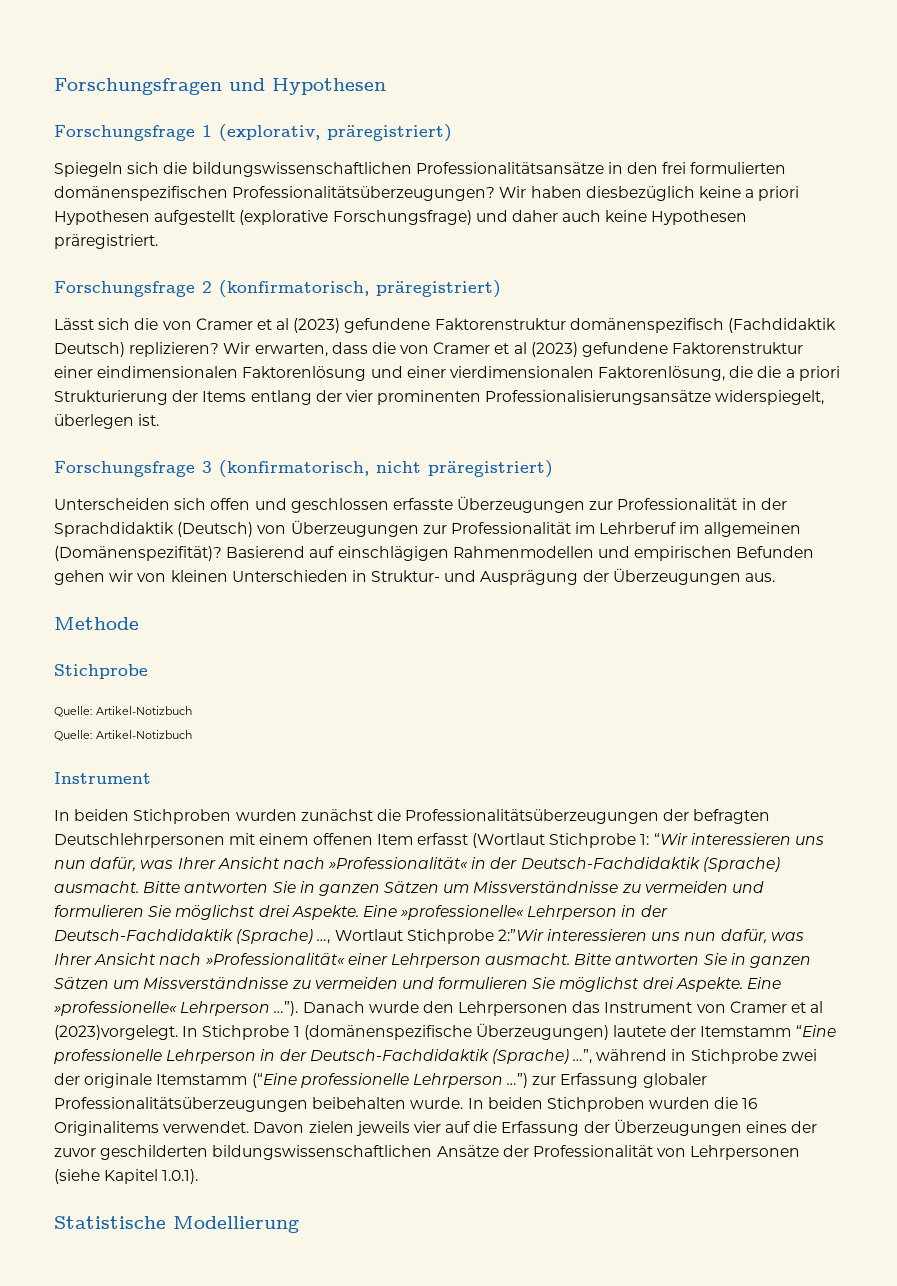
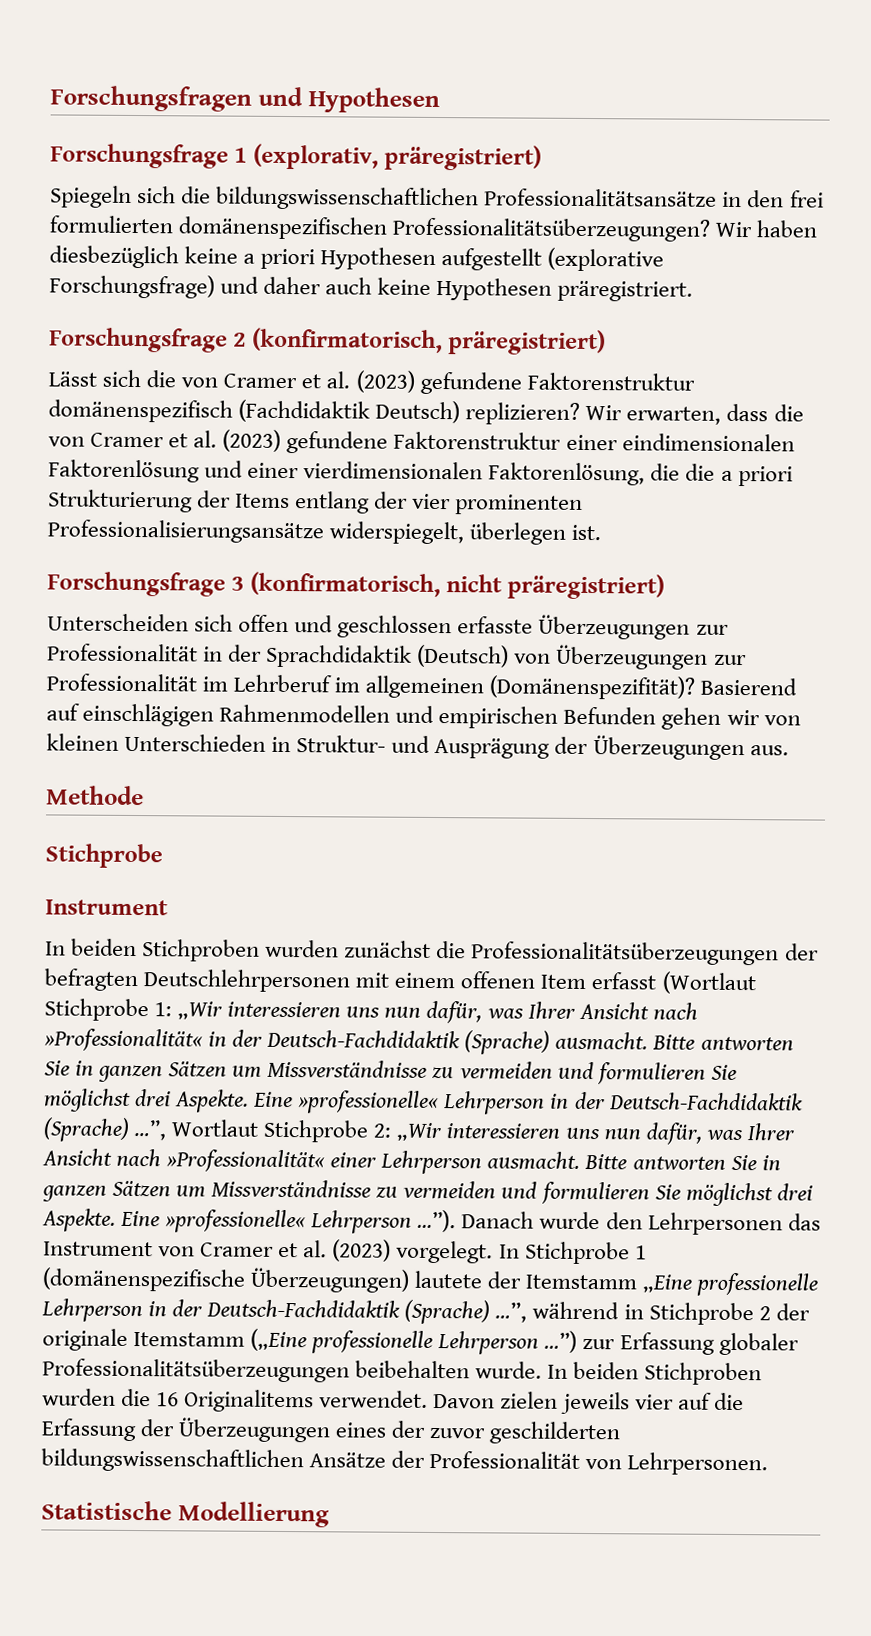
- Lässt sich die von Cramer et al (2023) gefundene Faktorenstruktur domänenspezifisch (Fachdidaktik Deutsch) replizieren?
+ Lässt sich die von Cramer et al. (2023) gefundene Faktorenstruktur domänenspezifisch (Fachdidaktik Deutsch) replizieren?
- Wir erwarten, dass die von Cramer et al (2023) gefundene Faktorenstruktur einer eindimensionalen Faktorenlösung und einer vierdimensionalen Faktorenlösung, die die a priori Strukturierung der Items entlang der vier prominenten Professionalisierungsansätze widerspiegelt, überlegen ist.
+ Wir erwarten, dass die von Cramer et al. (2023) gefundene Faktorenstruktur einer eindimensionalen Faktorenlösung und einer vierdimensionalen Faktorenlösung, die die a priori Strukturierung der Items entlang der vier prominenten Professionalisierungsansätze widerspiegelt, überlegen ist.
  Methode
  Stichprobe
- Quelle: Artikel-Notizbuch
- Quelle: Artikel-Notizbuch
- In beiden Stichproben wurden zunächst die Professionalitätsüberzeugungen der befragten Deutschlehrpersonen mit einem offenen Item erfasst (Wortlaut Stichprobe 1: “Wir interessieren uns nun dafür, was Ihrer Ansicht nach »Professionalität« in der Deutsch-Fachdidaktik (Sprache) ausmacht.
+ In beiden Stichproben wurden zunächst die Professionalitätsüberzeugungen der befragten Deutschlehrpersonen mit einem offenen Item erfasst (Wortlaut Stichprobe 1: „Wir interessieren uns nun dafür, was Ihrer Ansicht nach »Professionalität« in der Deutsch-Fachdidaktik (Sprache) ausmacht.
- Eine »professionelle« Lehrperson in der Deutsch-Fachdidaktik (Sprache) …, Wortlaut Stichprobe 2:”Wir interessieren uns nun dafür, was Ihrer Ansicht nach »Professionalität« einer Lehrperson ausmacht.
+ Eine »professionelle« Lehrperson in der Deutsch-Fachdidaktik (Sprache) …”, Wortlaut Stichprobe 2: „Wir interessieren uns nun dafür, was Ihrer Ansicht nach »Professionalität« einer Lehrperson ausmacht.
- Danach wurde den Lehrpersonen das Instrument von Cramer et al (2023)vorgelegt.
+ Danach wurde den Lehrpersonen das Instrument von Cramer et al. (2023) vorgelegt.
- In Stichprobe 1 (domänenspezifische Überzeugungen) lautete der Itemstamm “Eine professionelle Lehrperson in der Deutsch-Fachdidaktik (Sprache) …”, während in Stichprobe zwei der originale Itemstamm (“Eine professionelle Lehrperson …”) zur Erfassung globaler Professionalitätsüberzeugungen beibehalten wurde.
+ In Stichprobe 1 (domänenspezifische Überzeugungen) lautete der Itemstamm „Eine professionelle Lehrperson in der Deutsch-Fachdidaktik (Sprache) …”, während in Stichprobe 2 der originale Itemstamm („Eine professionelle Lehrperson …”) zur Erfassung globaler Professionalitätsüberzeugungen beibehalten wurde.
- Davon zielen jeweils vier auf die Erfassung der Überzeugungen eines der zuvor geschilderten bildungswissenschaftlichen Ansätze der Professionalität von Lehrpersonen (siehe Kapitel 1.0.1).
+ Davon zielen jeweils vier auf die Erfassung der Überzeugungen eines der zuvor geschilderten bildungswissenschaftlichen Ansätze der Professionalität von Lehrpersonen.

